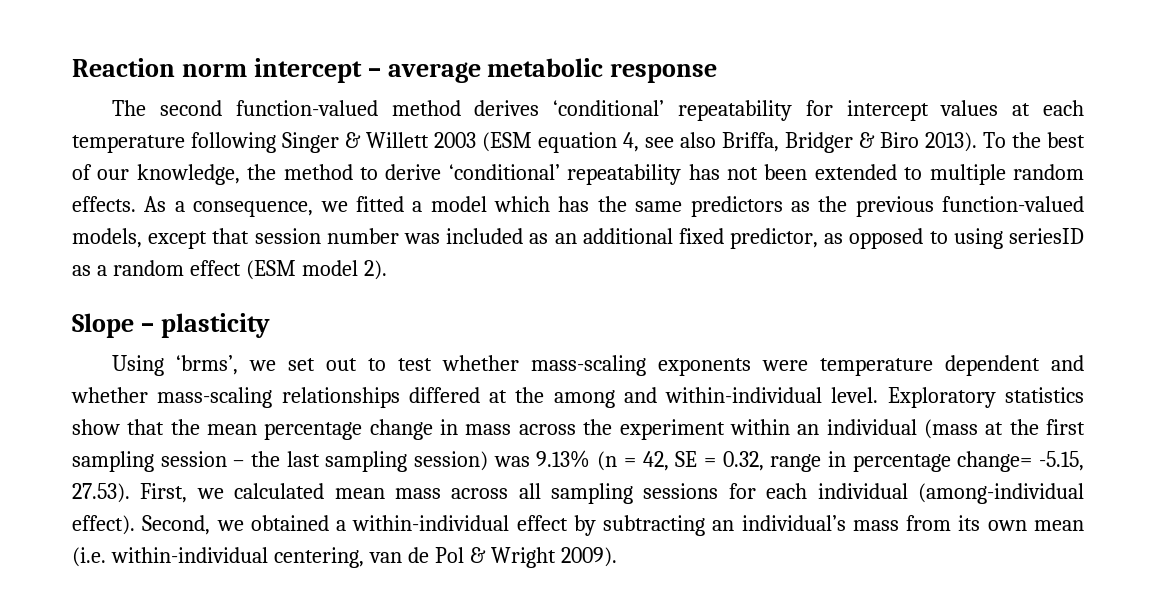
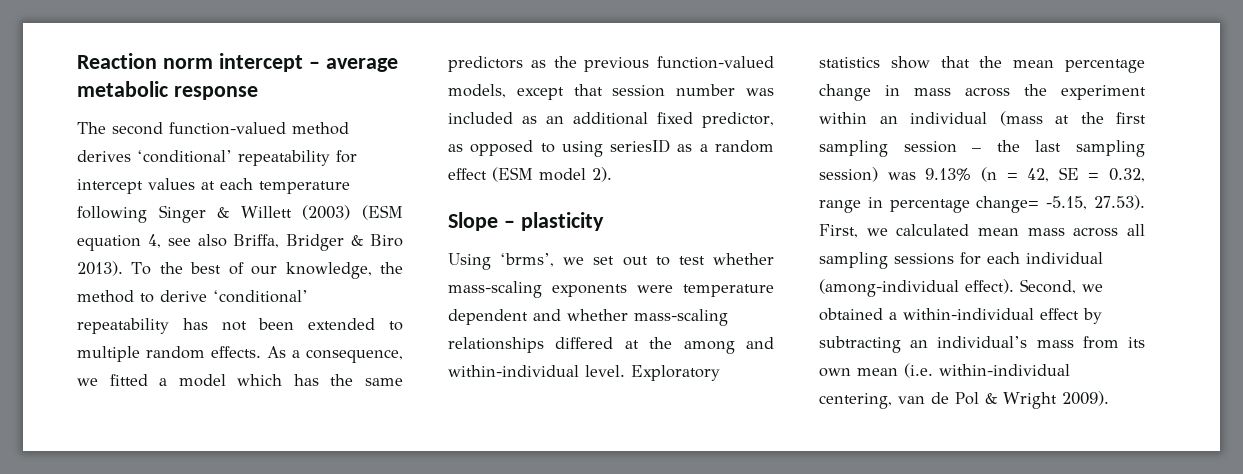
- The second function-valued method derives ‘conditional’ repeatability for intercept values at each temperature following Singer & Willett 2003 (ESM equation 4, see also Briffa, Bridger & Biro 2013).
+ The second function-valued method derives ‘conditional’ repeatability for intercept values at each temperature following Singer & Willett (2003) (ESM equation 4, see also Briffa, Bridger & Biro 2013).

